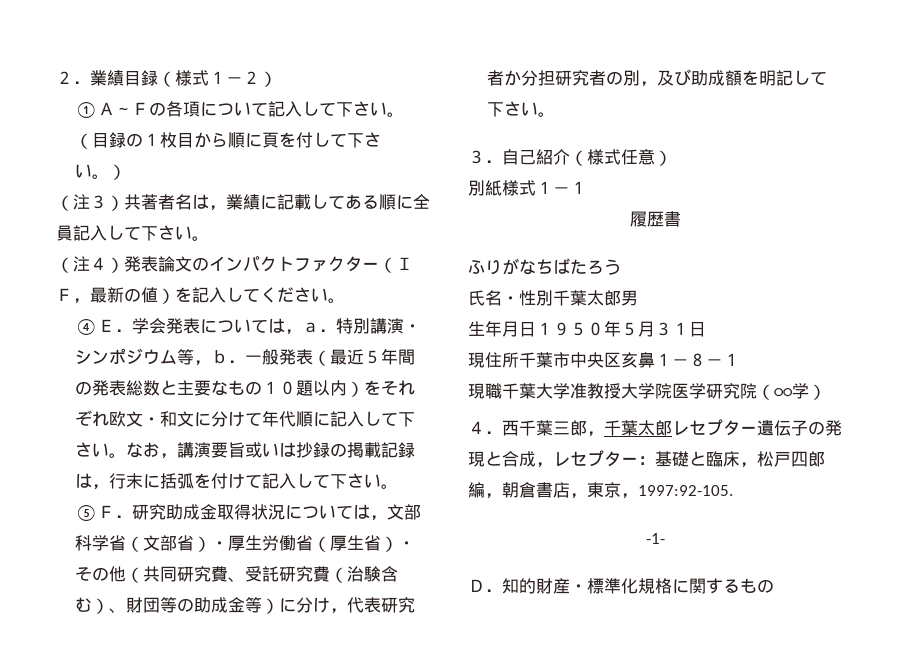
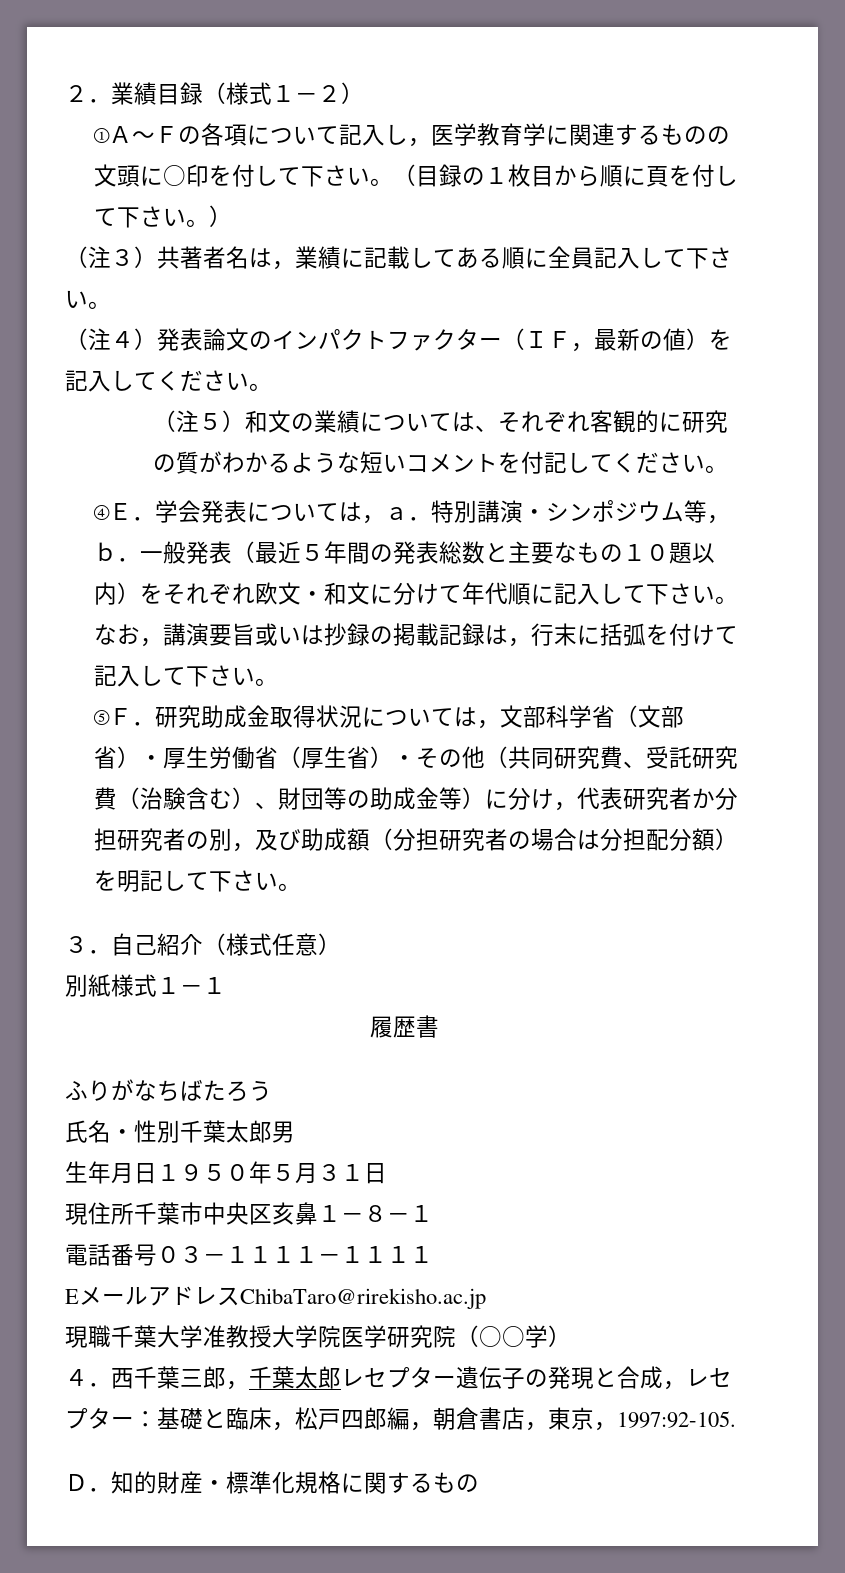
- ①Ａ～Ｆの各項について記入して下さい。
+ ①Ａ～Ｆの各項について記入し，医学教育学に関連するものの文頭に○印を付して下さい。
+ （注５）和文の業績については、それぞれ客観的に研究の質がわかるような短いコメントを付記してください。
- ⑤Ｆ．研究助成金取得状況については，文部科学省（文部省）・厚生労働省（厚生省）・その他（共同研究費、受託研究費（治験含む）、財団等の助成金等）に分け，代表研究者か分担研究者の別，及び助成額を明記して下さい。
+ ⑤Ｆ．研究助成金取得状況については，文部科学省（文部省）・厚生労働省（厚生省）・その他（共同研究費、受託研究費（治験含む）、財団等の助成金等）に分け，代表研究者か分担研究者の別，及び助成額（分担研究者の場合は分担配分額）を明記して下さい。
+ 電話番号０３－１１１１－１１１１
+ EメールアドレスChibaTaro@rirekisho.ac.jp
- -1-

